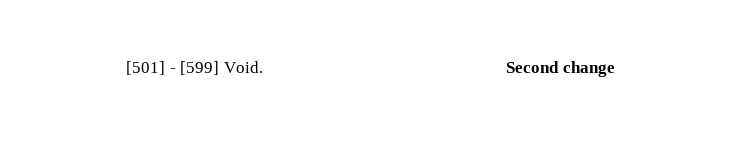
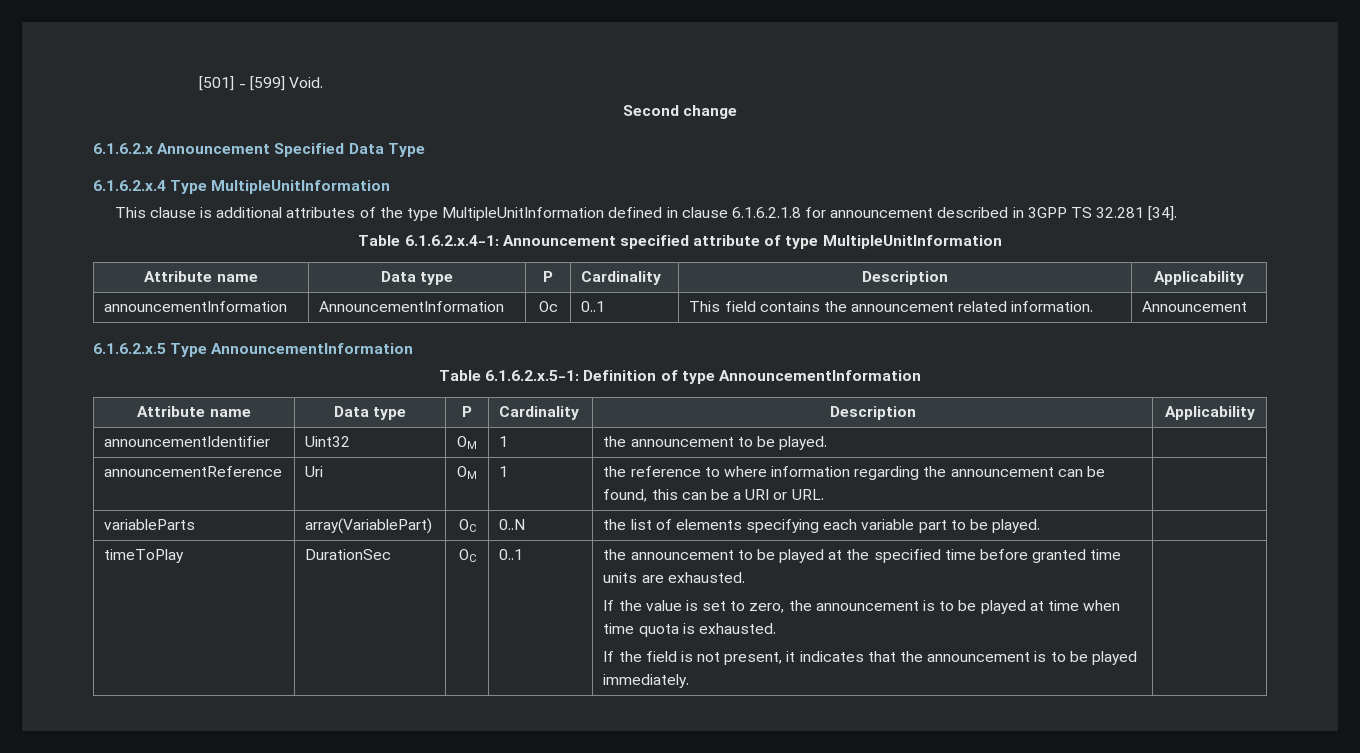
+ 6.1.6.2.x Announcement Specified Data Type
+ 6.1.6.2.x.4 Type MultipleUnitInformation
+ This clause is additional attributes of the type MultipleUnitInformation defined in clause 6.1.6.2.1.8 for announcement described in 3GPP TS 32.281 [34].
+ Table 6.1.6.2.x.4-1: Announcement specified attribute of type MultipleUnitInformation
+ Attribute name | Data type | P | Cardinality | Description | Applicability
+ announcementInformation | AnnouncementInformation | Oc | 0..1 | This field contains the announcement related information. | Announcement
+ 6.1.6.2.x.5 Type AnnouncementInformation
+ Table 6.1.6.2.x.5-1: Definition of type AnnouncementInformation
+ Attribute name | Data type | P | Cardinality | Description | Applicability
+ announcementIdentifier | Uint32 | OM | 1 | the announcement to be played. |
+ announcementReference | Uri | OM | 1 | the reference to where information regarding the announcement can be found, this can be a URI or URL. |
+ variableParts | array(VariablePart) | OC | 0..N | the list of elements specifying each variable part to be played. |
+ timeToPlay | DurationSec | OC | 0..1 | the announcement to be played at the specified time before granted time units are exhausted.
+ If the value is set to zero, the announcement is to be played at time when time quota is exhausted.
+ If the field is not present, it indicates that the announcement is to be played immediately.

